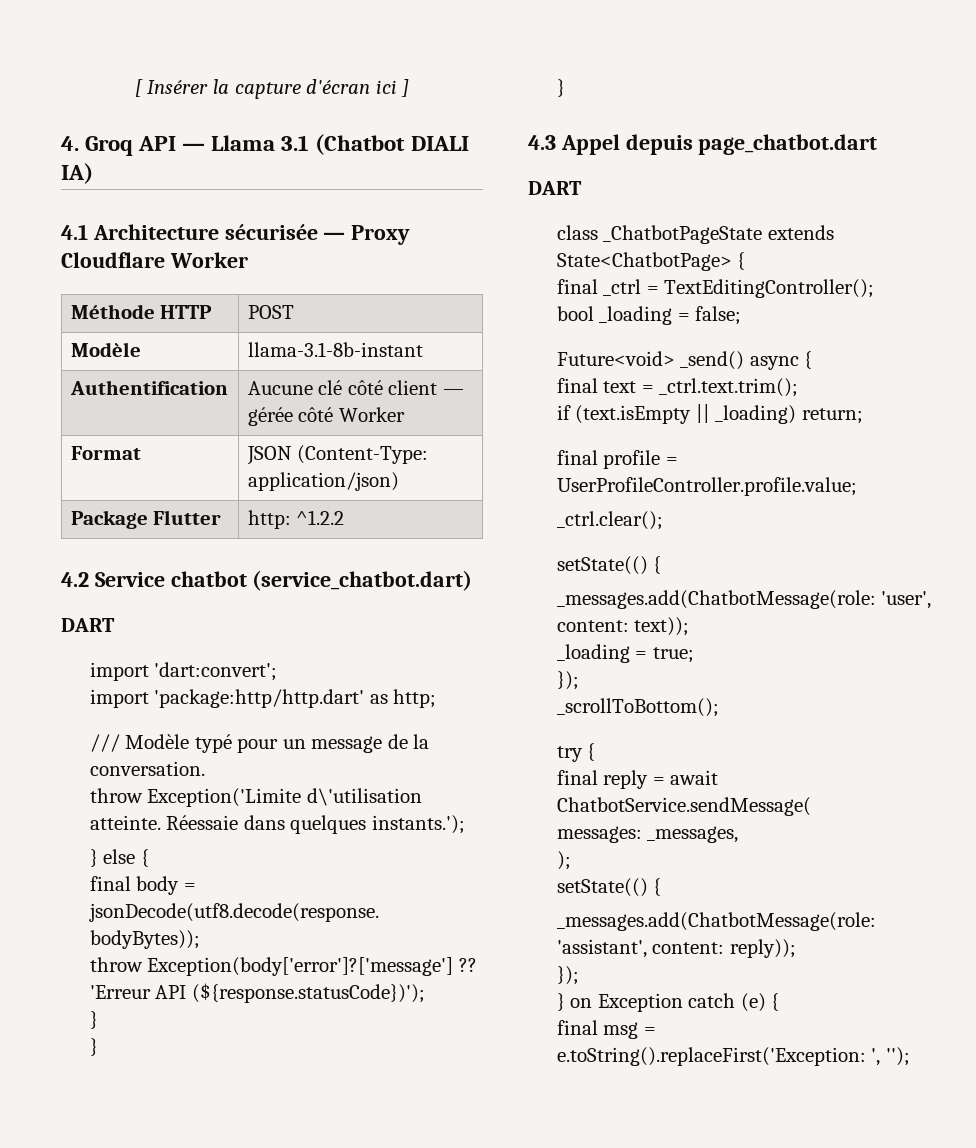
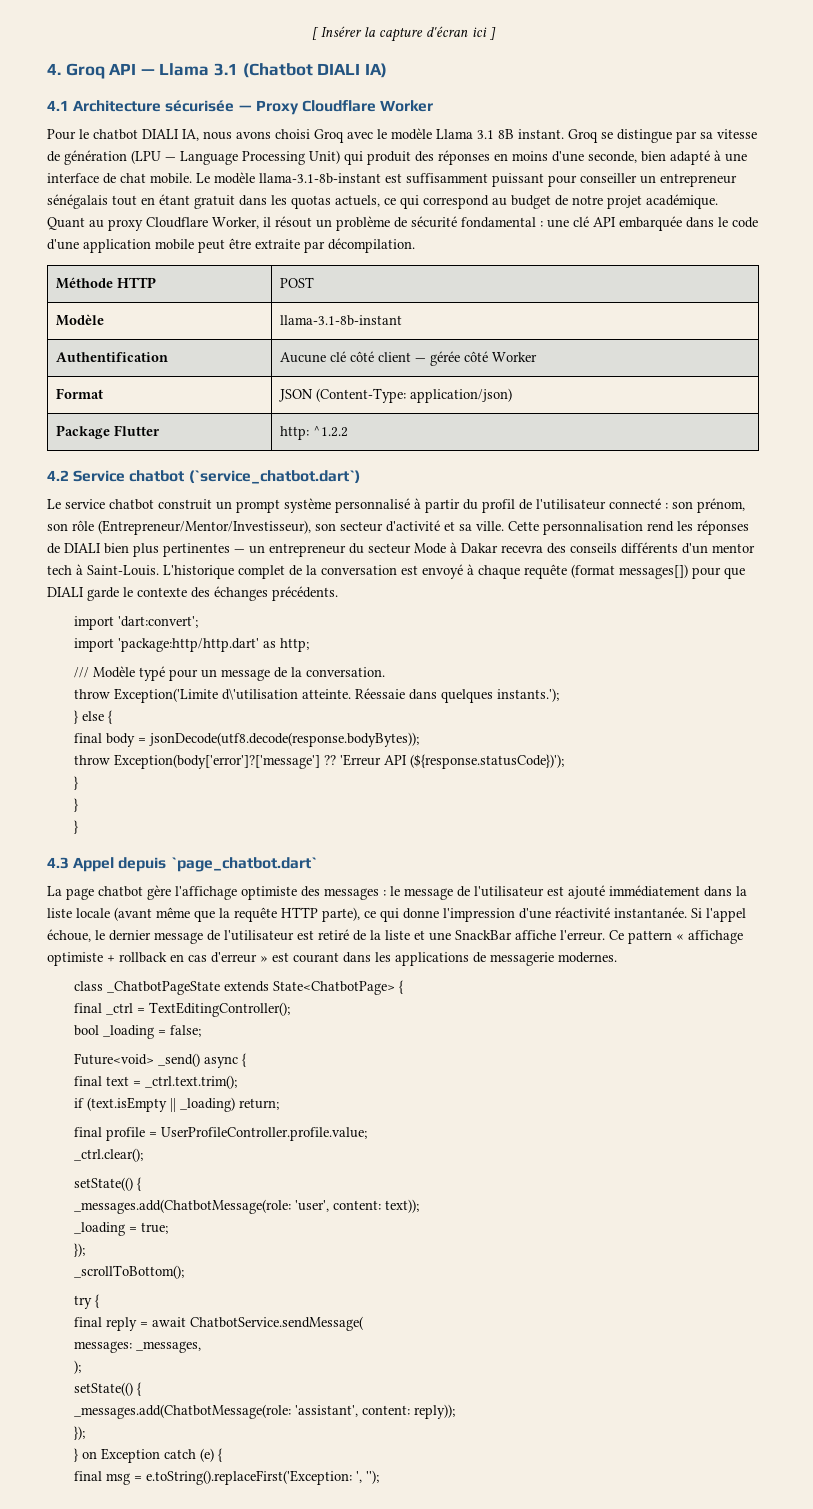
+ Pour le chatbot DIALI IA, nous avons choisi Groq avec le modèle Llama 3.1 8B instant. Groq se distingue par sa vitesse de génération (LPU — Language Processing Unit) qui produit des réponses en moins d'une seconde, bien adapté à une interface de chat mobile. Le modèle llama-3.1-8b-instant est suffisamment puissant pour conseiller un entrepreneur sénégalais tout en étant gratuit dans les quotas actuels, ce qui correspond au budget de notre projet académique. Quant au proxy Cloudflare Worker, il résout un problème de sécurité fondamental : une clé API embarquée dans le code d'une application mobile peut être extraite par décompilation.
- 4.2 Service chatbot (service_chatbot.dart)
- DART
+ 4.2 Service chatbot (`service_chatbot.dart`)
+ Le service chatbot construit un prompt système personnalisé à partir du profil de l'utilisateur connecté : son prénom, son rôle (Entrepreneur/Mentor/Investisseur), son secteur d'activité et sa ville. Cette personnalisation rend les réponses de DIALI bien plus pertinentes — un entrepreneur du secteur Mode à Dakar recevra des conseils différents d'un mentor tech à Saint-Louis. L'historique complet de la conversation est envoyé à chaque requête (format messages[]) pour que DIALI garde le contexte des échanges précédents.
- 4.3 Appel depuis page_chatbot.dart
- DART
+ 4.3 Appel depuis `page_chatbot.dart`
+ La page chatbot gère l'affichage optimiste des messages : le message de l'utilisateur est ajouté immédiatement dans la liste locale (avant même que la requête HTTP parte), ce qui donne l'impression d'une réactivité instantanée. Si l'appel échoue, le dernier message de l'utilisateur est retiré de la liste et une SnackBar affiche l'erreur. Ce pattern « affichage optimiste + rollback en cas d'erreur » est courant dans les applications de messagerie modernes.

